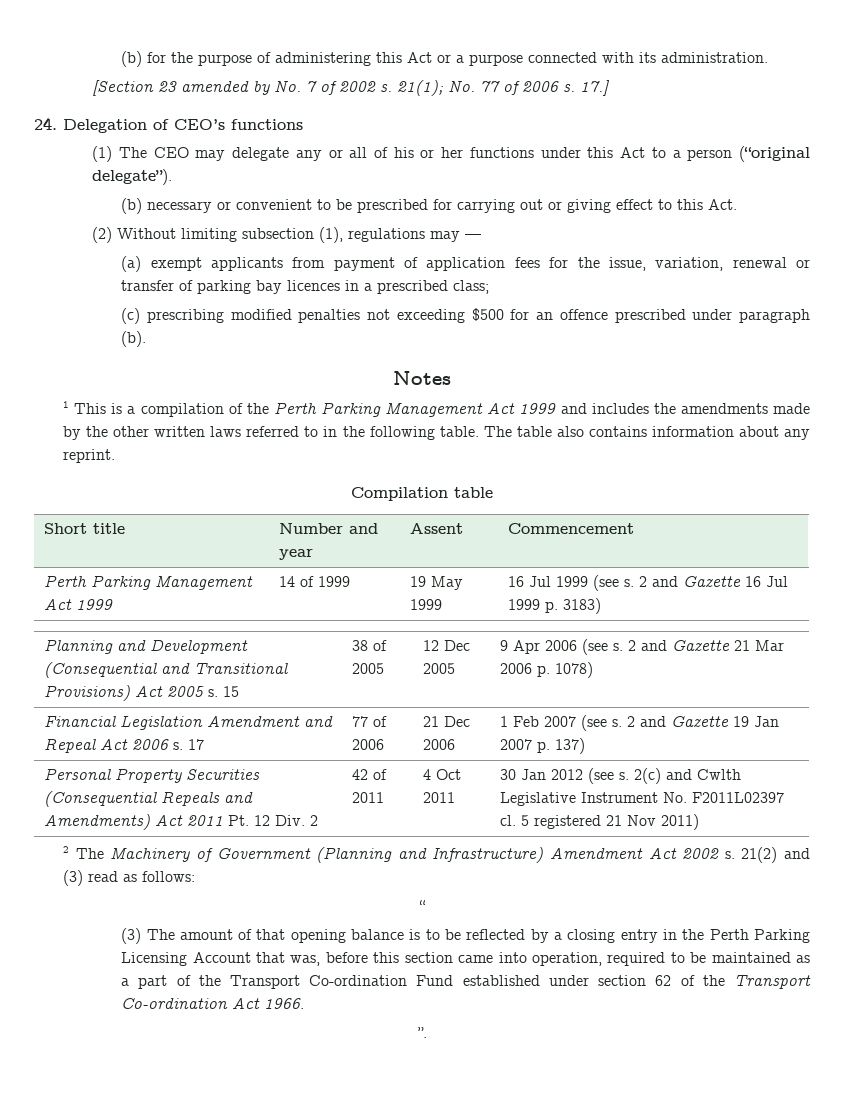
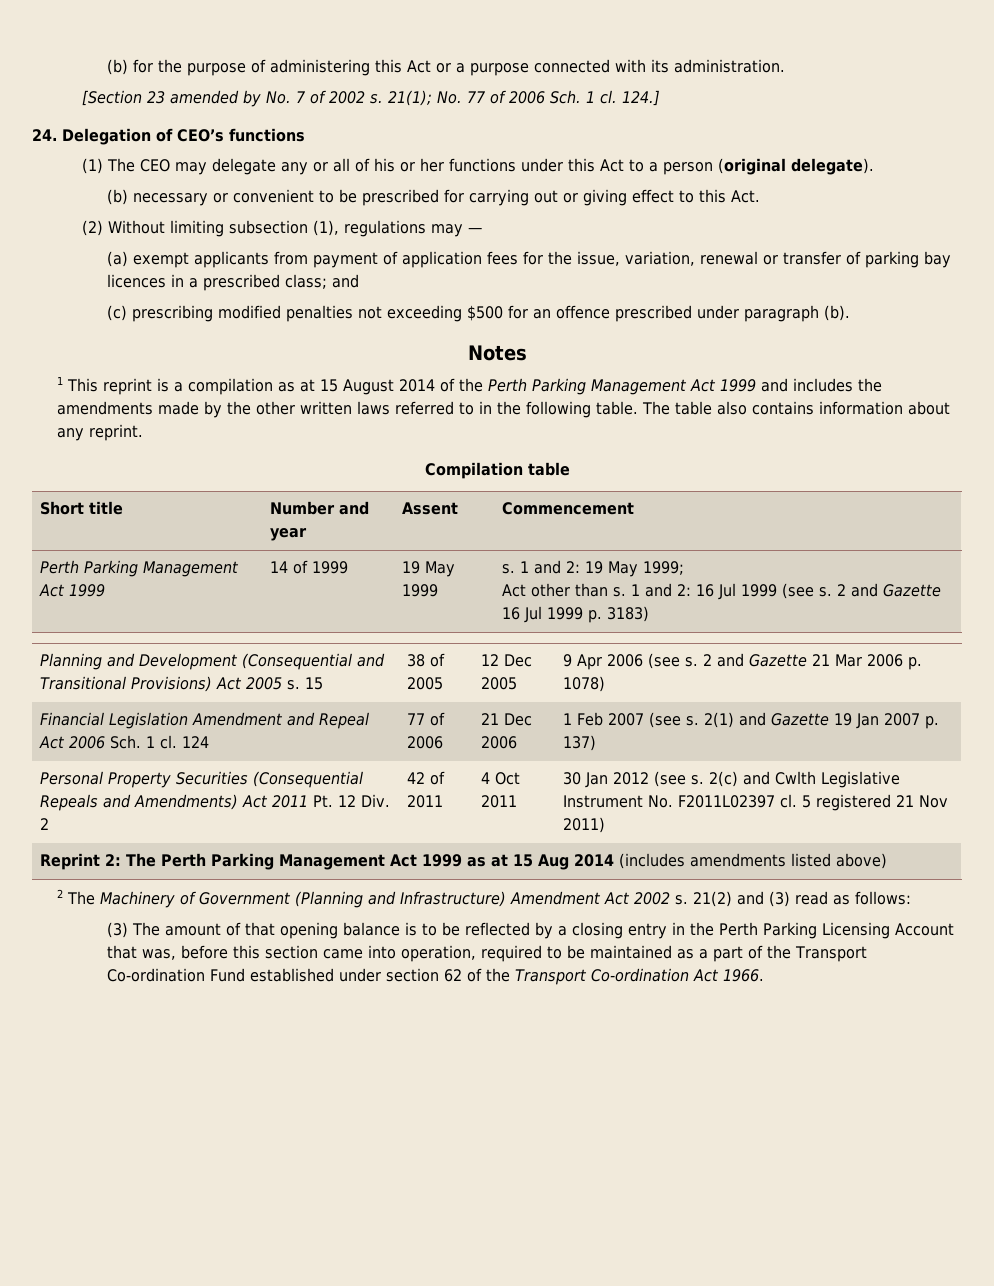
- 21(1); No. 77 of 2006 s. 17.]
+ 21(1); No. 77 of 2006 Sch. 1 cl. 124.]
- (1) The CEO may delegate any or all of his or her functions under this Act to a person (“original delegate”).
+ (1) The CEO may delegate any or all of his or her functions under this Act to a person (original delegate).
- (a) exempt applicants from payment of application fees for the issue, variation, renewal or transfer of parking bay licences in a prescribed class;
+ (a) exempt applicants from payment of application fees for the issue, variation, renewal or transfer of parking bay licences in a prescribed class; and
- 1 This is a compilation of the Perth Parking Management Act 1999 and includes the amendments made by the other written laws referred to in the following table.
+ 1 This reprint is a compilation as at 15 August 2014 of the Perth Parking Management Act 1999 and includes the amendments made by the other written laws referred to in the following table.
- Perth Parking Management Act 1999 | 14 of 1999 | 19 May 1999 | 16 Jul 1999 (see s. 2 and Gazette 16 Jul 1999 p. 3183)
+ Perth Parking Management Act 1999 | 14 of 1999 | 19 May 1999 | s. 1 and 2: 19 May 1999;
+ Act other than s. 1 and 2: 16 Jul 1999 (see s. 2 and Gazette 16 Jul 1999 p. 3183)
- Financial Legislation Amendment and Repeal Act 2006 s. 17 | 77 of 2006 | 21 Dec 2006 | 1 Feb 2007 (see s. 2 and Gazette 19 Jan 2007 p. 137)
+ Financial Legislation Amendment and Repeal Act 2006 Sch. 1 cl. 124 | 77 of 2006 | 21 Dec 2006 | 1 Feb 2007 (see s. 2(1) and Gazette 19 Jan 2007 p. 137)
+ Reprint 2: The Perth Parking Management Act 1999 as at 15 Aug 2014 (includes amendments listed above)
- “
- ”.

